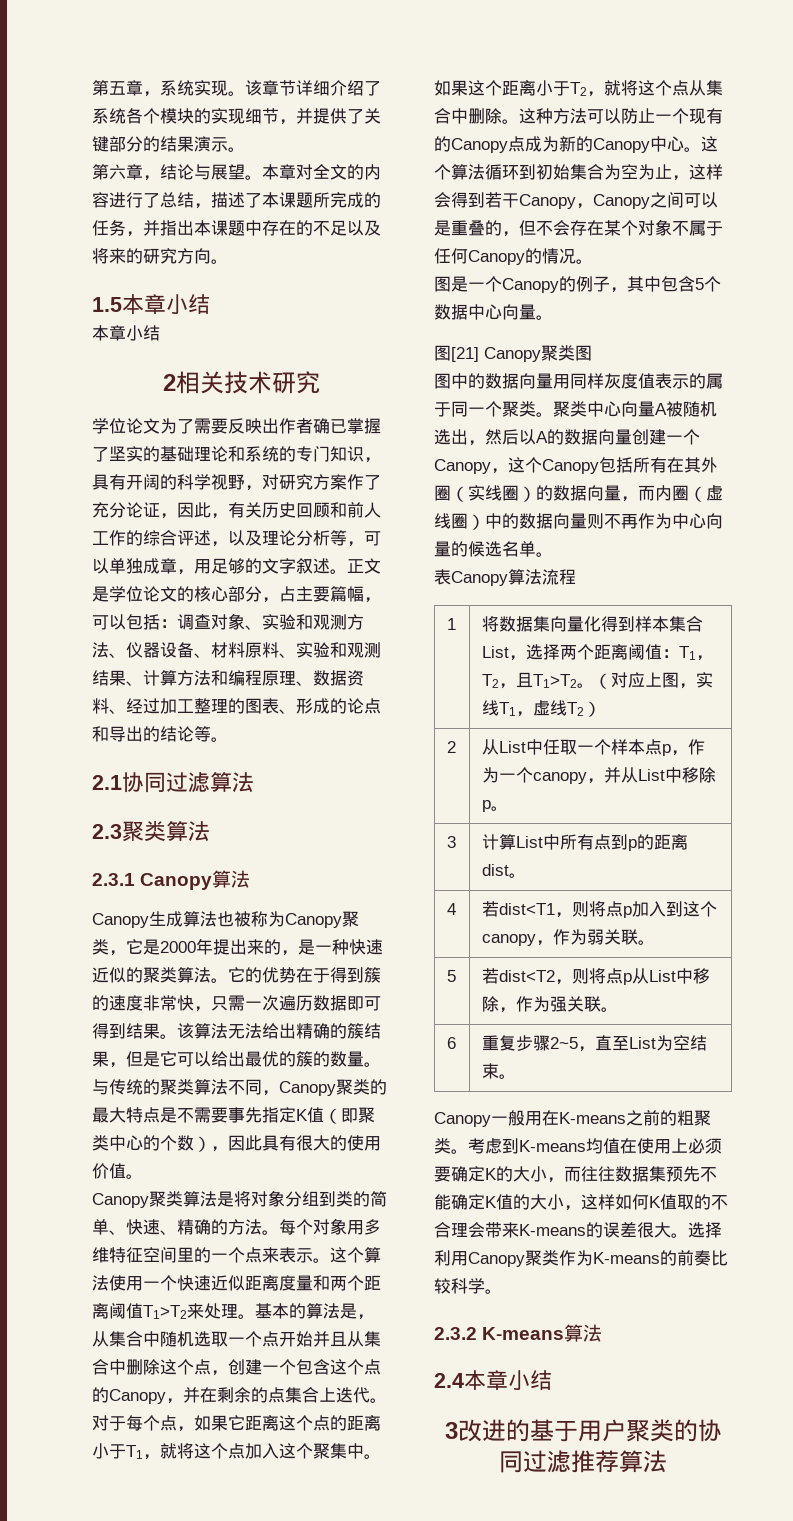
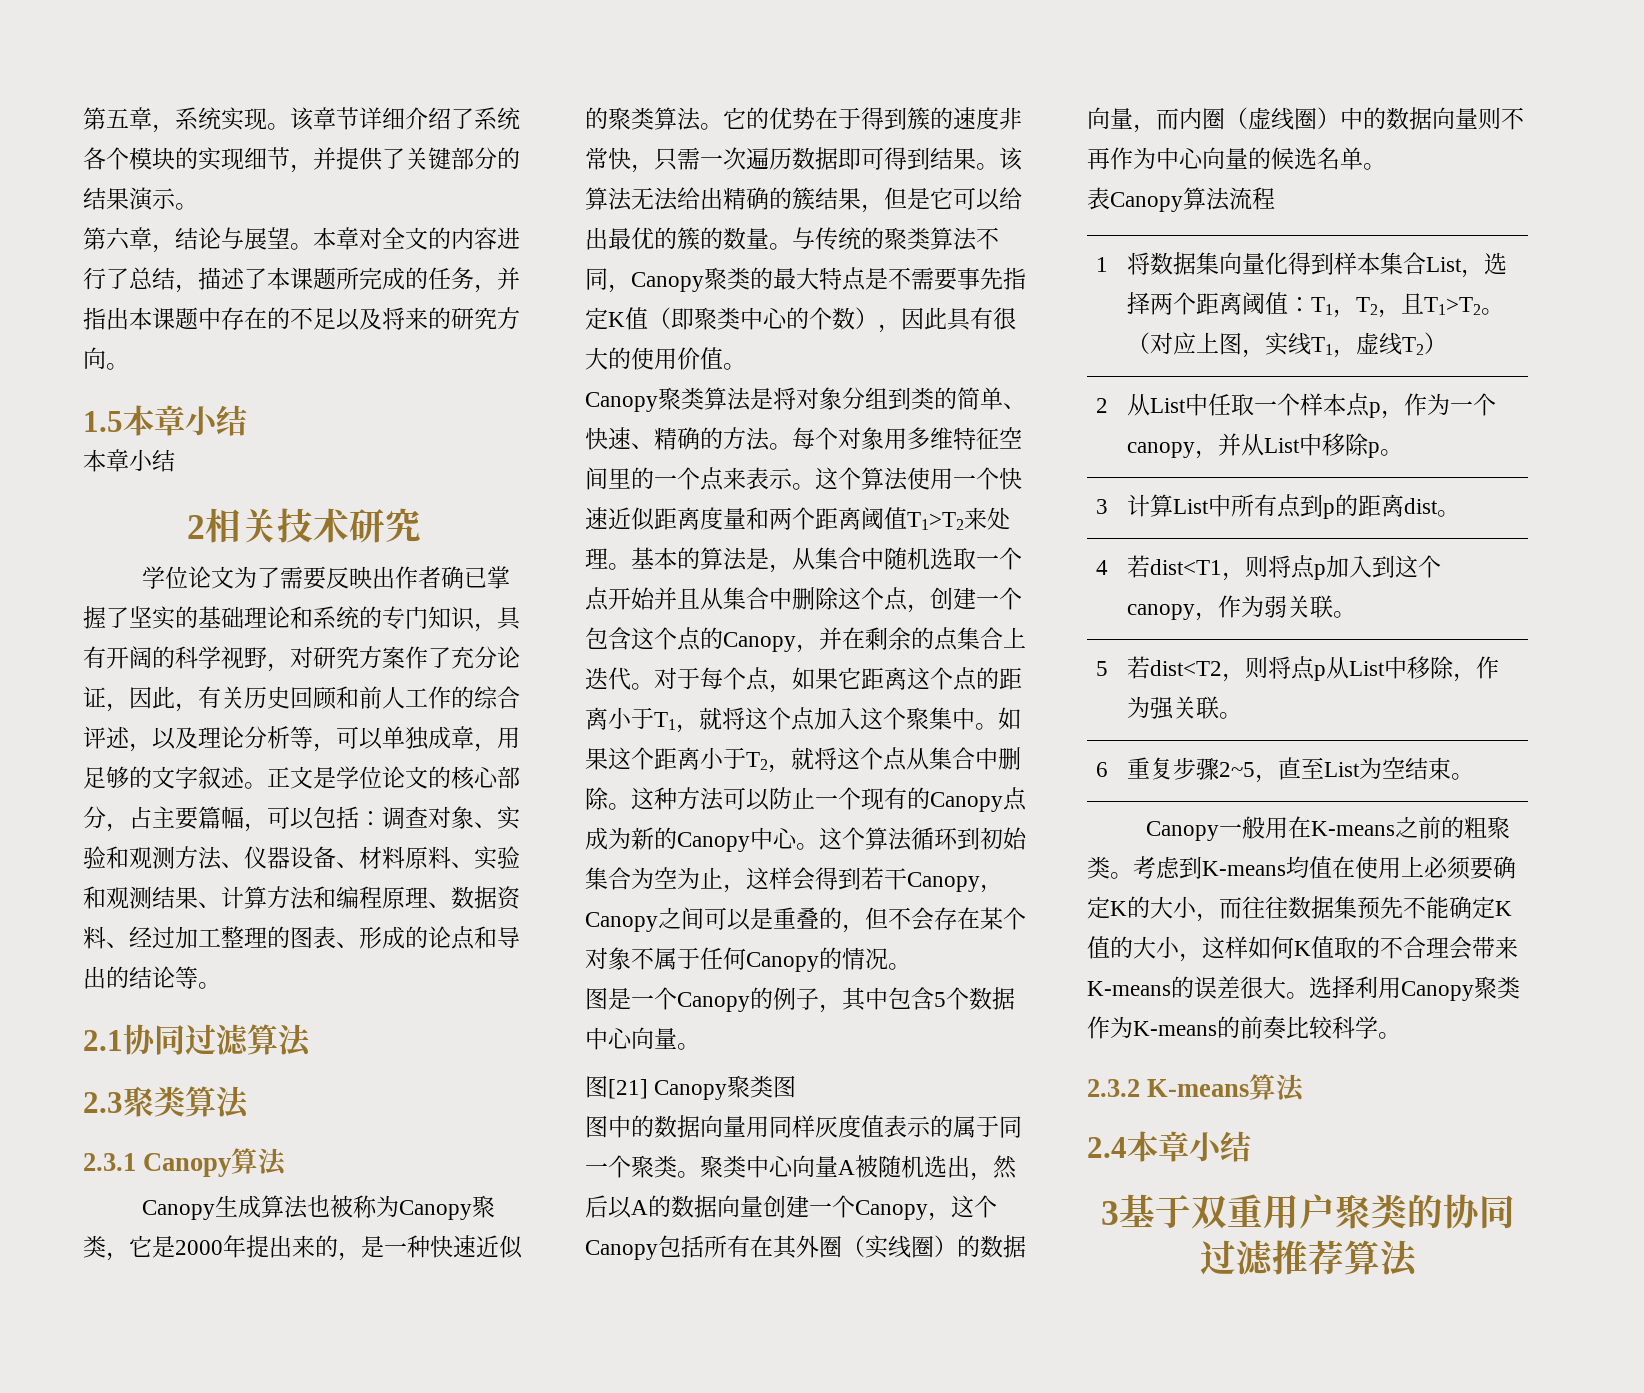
- 3改进的基于用户聚类的协同过滤推荐算法
+ 3基于双重用户聚类的协同过滤推荐算法

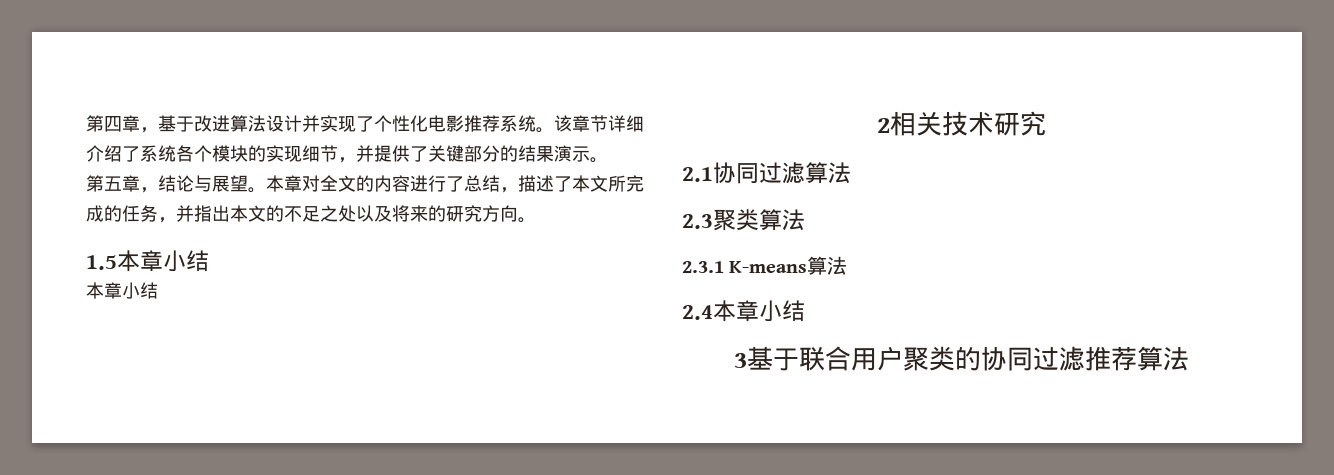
- 第五章，系统实现。
+ 第四章，基于改进算法设计并实现了个性化电影推荐系统。
- 第六章，结论与展望。
+ 第五章，结论与展望。
- 本章对全文的内容进行了总结，描述了本课题所完成的任务，并指出本课题中存在的不足以及将来的研究方向。
+ 本章对全文的内容进行了总结，描述了本文所完成的任务，并指出本文的不足之处以及将来的研究方向。
- 学位论文为了需要反映出作者确已掌握了坚实的基础理论和系统的专门知识，具有开阔的科学视野，对研究方案作了充分论证，因此，有关历史回顾和前人工作的综合评述，以及理论分析等，可以单独成章，用足够的文字叙述。正文是学位论文的核心部分，占主要篇幅，可以包括：调查对象、实验和观测方法、仪器设备、材料原料、实验和观测结果、计算方法和编程原理、数据资料、经过加工整理的图表、形成的论点和导出的结论等。
- 2.3.1 Canopy算法
- Canopy生成算法也被称为Canopy聚类，它是2000年提出来的，是一种快速近似的聚类算法。它的优势在于得到簇的速度非常快，只需一次遍历数据即可得到结果。该算法无法给出精确的簇结果，但是它可以给出最优的簇的数量。与传统的聚类算法不同，Canopy聚类的最大特点是不需要事先指定K值（即聚类中心的个数），因此具有很大的使用价值。
- Canopy聚类算法是将对象分组到类的简单、快速、精确的方法。每个对象用多维特征空间里的一个点来表示。这个算法使用一个快速近似距离度量和两个距离阈值T1>T2来处理。基本的算法是，从集合中随机选取一个点开始并且从集合中删除这个点，创建一个包含这个点的Canopy，并在剩余的点集合上迭代。对于每个点，如果它距离这个点的距离小于T1，就将这个点加入这个聚集中。如果这个距离小于T2，就将这个点从集合中删除。这种方法可以防止一个现有的Canopy点成为新的Canopy中心。这个算法循环到初始集合为空为止，这样会得到若干Canopy，Canopy之间可以是重叠的，但不会存在某个对象不属于任何Canopy的情况。
- 图是一个Canopy的例子，其中包含5个数据中心向量。
- 图[21] Canopy聚类图
- 图中的数据向量用同样灰度值表示的属于同一个聚类。聚类中心向量A被随机选出，然后以A的数据向量创建一个Canopy，这个Canopy包括所有在其外圈（实线圈）的数据向量，而内圈（虚线圈）中的数据向量则不再作为中心向量的候选名单。
- 表Canopy算法流程
- 1 | 将数据集向量化得到样本集合List，选择两个距离阈值：T1，T2，且T1>T2。（对应上图，实线T1，虚线T2）
- 2 | 从List中任取一个样本点p，作为一个canopy，并从List中移除p。
- 3 | 计算List中所有点到p的距离dist。
- 4 | 若dist<T1，则将点p加入到这个canopy，作为弱关联。
- 5 | 若dist<T2，则将点p从List中移除，作为强关联。
- 6 | 重复步骤2~5，直至List为空结束。
- Canopy一般用在K-means之前的粗聚类。考虑到K-means均值在使用上必须要确定K的大小，而往往数据集预先不能确定K值的大小，这样如何K值取的不合理会带来K-means的误差很大。选择利用Canopy聚类作为K-means的前奏比较科学。
- 2.3.2 K-means算法
+ 2.3.1 K-means算法
- 3基于双重用户聚类的协同过滤推荐算法
+ 3基于联合用户聚类的协同过滤推荐算法

